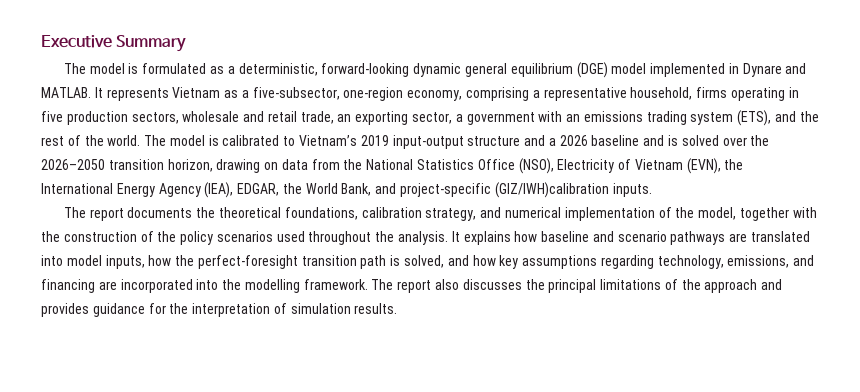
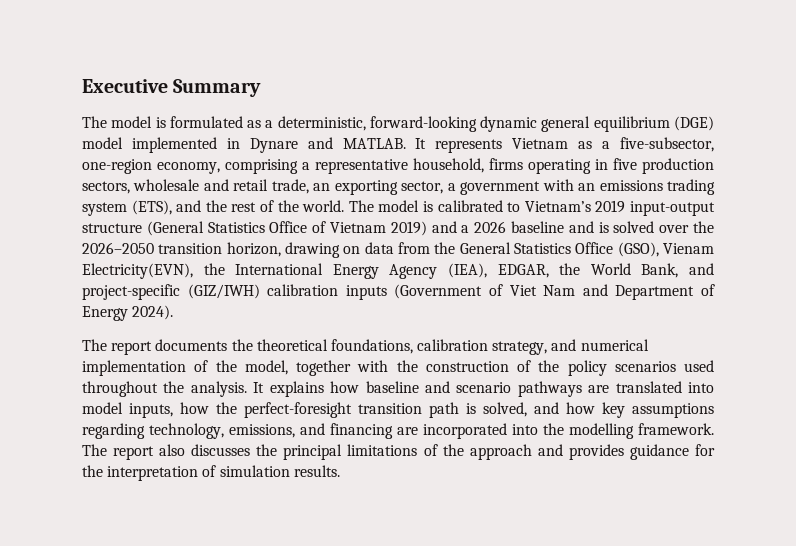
- The model is calibrated to Vietnam’s 2019 input-output structure and a 2026 baseline and is solved over the 2026–2050 transition horizon, drawing on data from the National Statistics Office (NSO), Electricity of Vietnam (EVN), the International Energy Agency (IEA), EDGAR, the World Bank, and project-specific (GIZ/IWH)calibration inputs.
+ The model is calibrated to Vietnam’s 2019 input-output structure (General Statistics Office of Vietnam 2019) and a 2026 baseline and is solved over the 2026–2050 transition horizon, drawing on data from the General Statistics Office (GSO), Vienam Electricity(EVN), the International Energy Agency (IEA), EDGAR, the World Bank, and project-specific (GIZ/IWH) calibration inputs (Government of Viet Nam and Department of Energy 2024).

